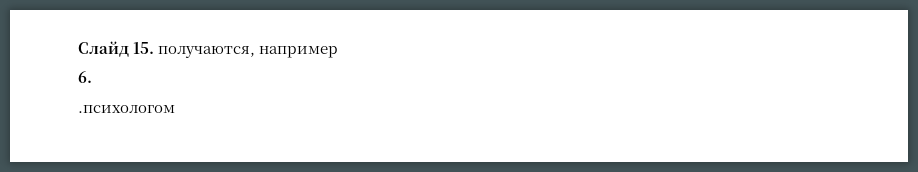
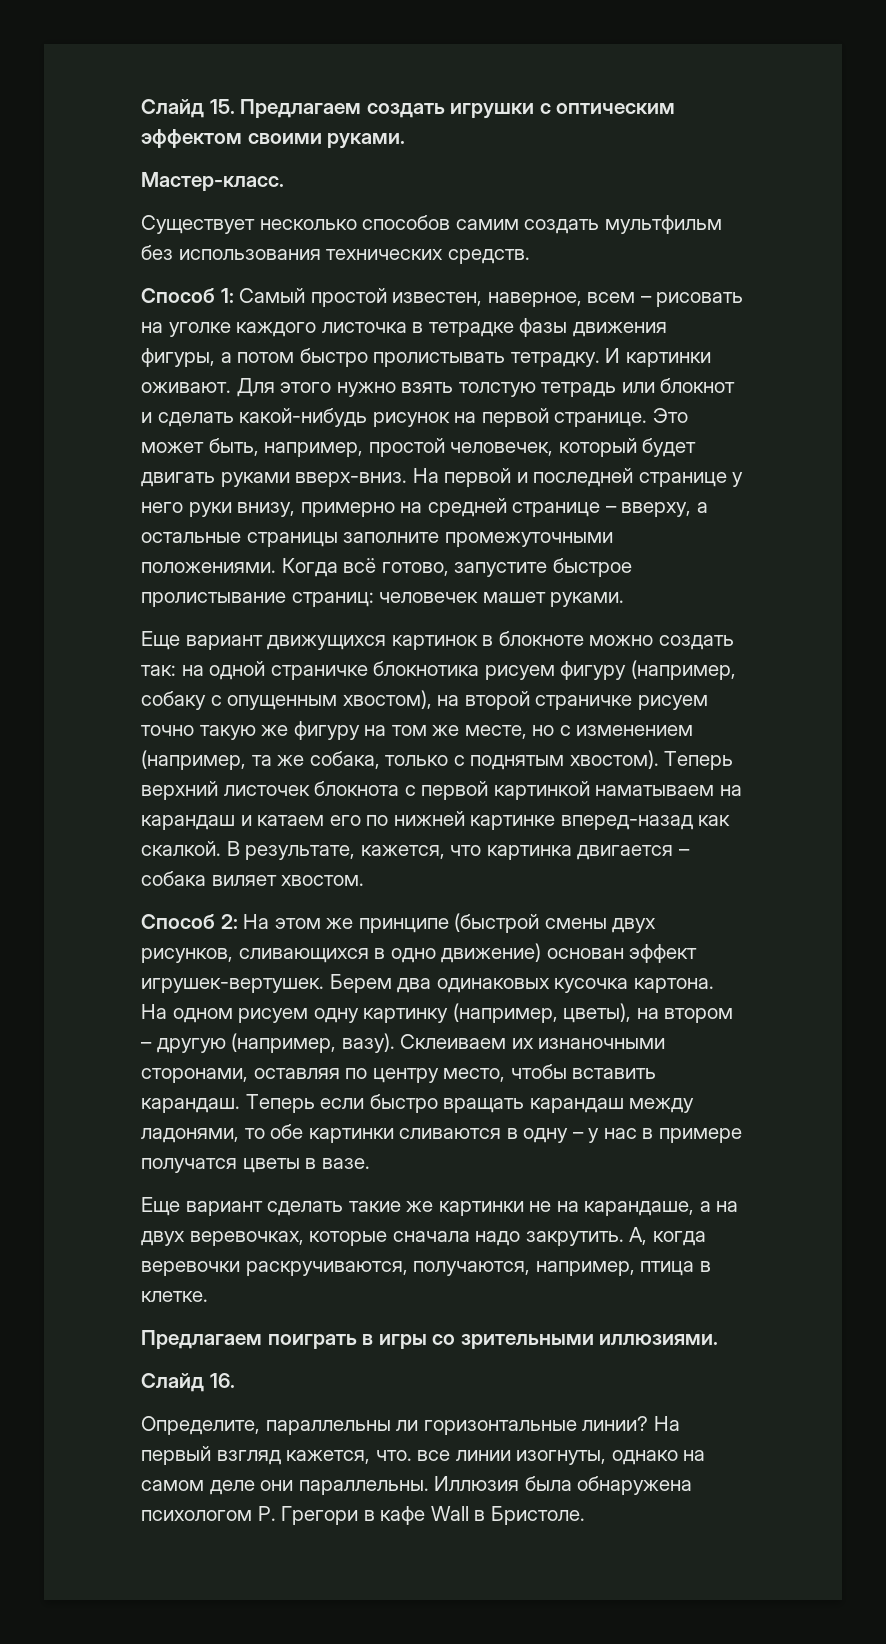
- Слайд 15. получаются, например
- 6.
- .психологом
+ Слайд 15. Предлагаем создать игрушки с оптическим эффектом своими руками.
+ Мастер-класс.
+ Существует несколько способов самим создать мультфильм без использования технических средств.
+ Способ 1: Самый простой известен, наверное, всем – рисовать на уголке каждого листочка в тетрадке фазы движения фигуры, а потом быстро пролистывать тетрадку. И картинки оживают. Для этого нужно взять толстую тетрадь или блокнот и сделать какой-нибудь рисунок на первой странице. Это может быть, например, простой человечек, который будет двигать руками вверх-вниз. На первой и последней странице у него руки внизу, примерно на средней странице – вверху, а остальные страницы заполните промежуточными положениями. Когда всё готово, запустите быстрое пролистывание страниц: человечек машет руками.
+ Еще вариант движущихся картинок в блокноте можно создать так: на одной страничке блокнотика рисуем фигуру (например, собаку с опущенным хвостом), на второй страничке рисуем точно такую же фигуру на том же месте, но с изменением (например, та же собака, только с поднятым хвостом). Теперь верхний листочек блокнота с первой картинкой наматываем на карандаш и катаем его по нижней картинке вперед-назад как скалкой. В результате, кажется, что картинка двигается – собака виляет хвостом.
+ Способ 2: На этом же принципе (быстрой смены двух рисунков, сливающихся в одно движение) основан эффект игрушек-вертушек. Берем два одинаковых кусочка картона. На одном рисуем одну картинку (например, цветы), на втором – другую (например, вазу). Склеиваем их изнаночными сторонами, оставляя по центру место, чтобы вставить карандаш. Теперь если быстро вращать карандаш между ладонями, то обе картинки сливаются в одну – у нас в примере получатся цветы в вазе.
+ Еще вариант сделать такие же картинки не на карандаше, а на двух веревочках, которые сначала надо закрутить. А, когда веревочки раскручиваются, получаются, например, птица в клетке.
+ Предлагаем поиграть в игры со зрительными иллюзиями.
+ Слайд 16.
+ Определите, параллельны ли горизонтальные линии? На первый взгляд кажется, что. все линии изогнуты, однако на самом деле они параллельны. Иллюзия была обнаружена психологом Р. Грегори в кафе Wall в Бристоле.

